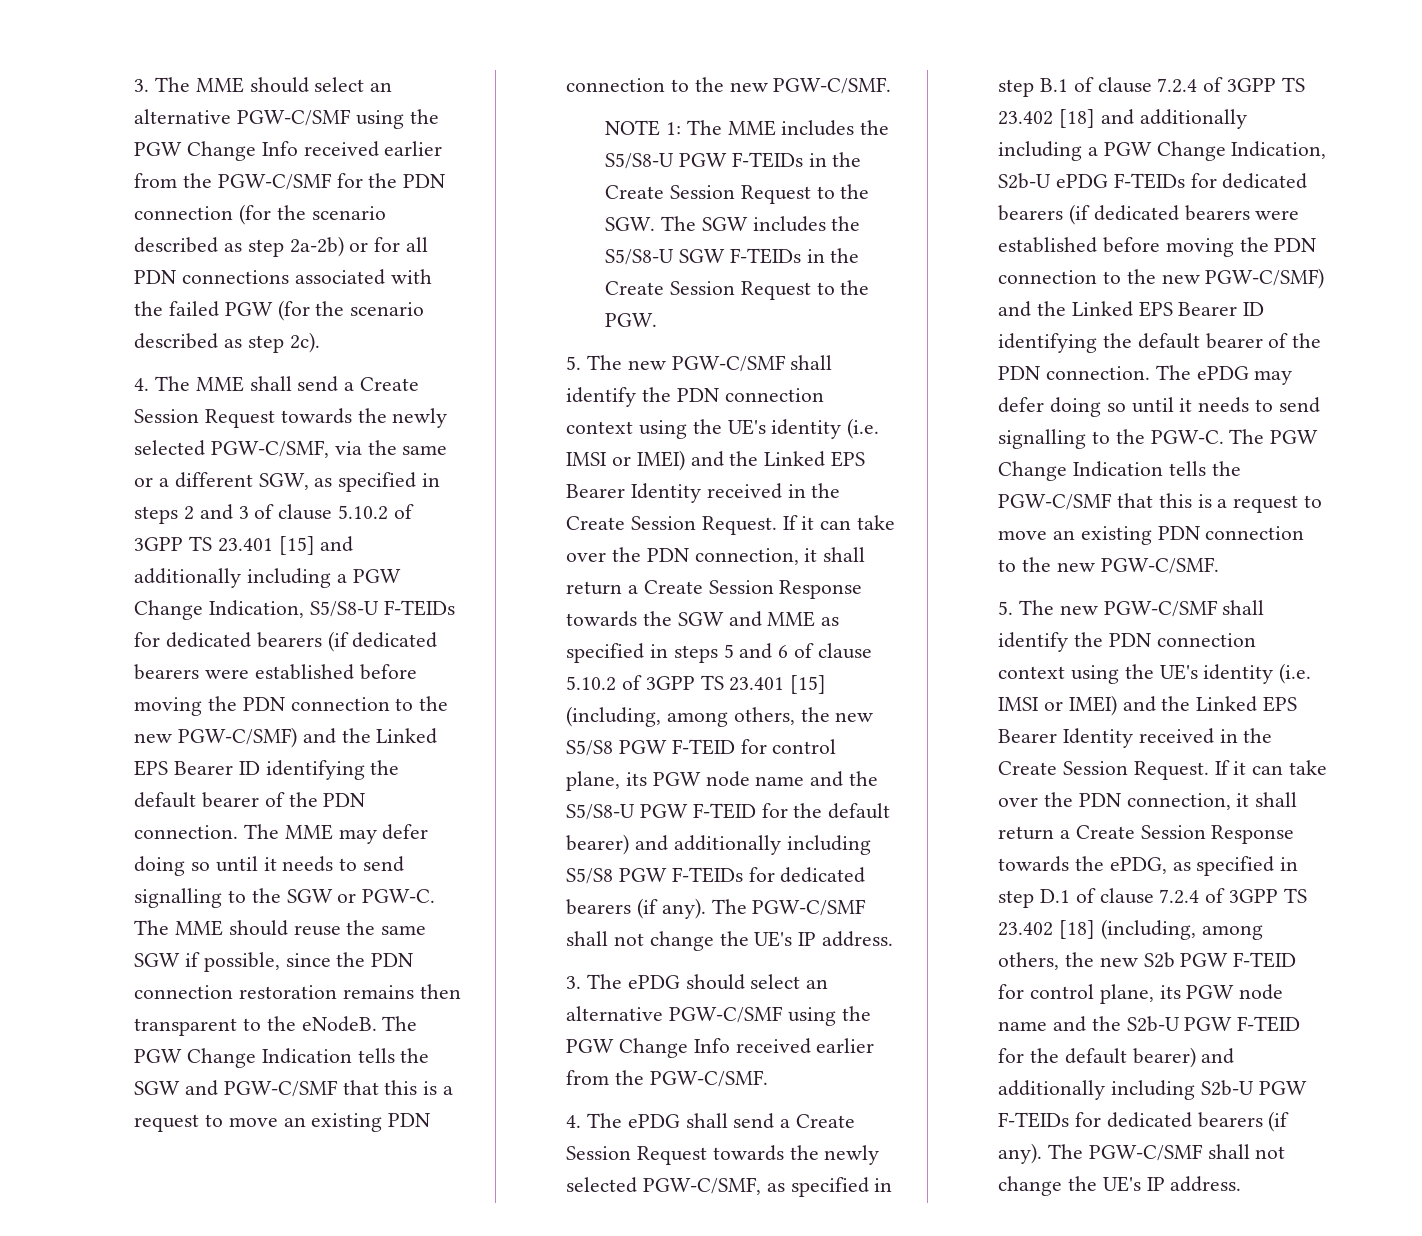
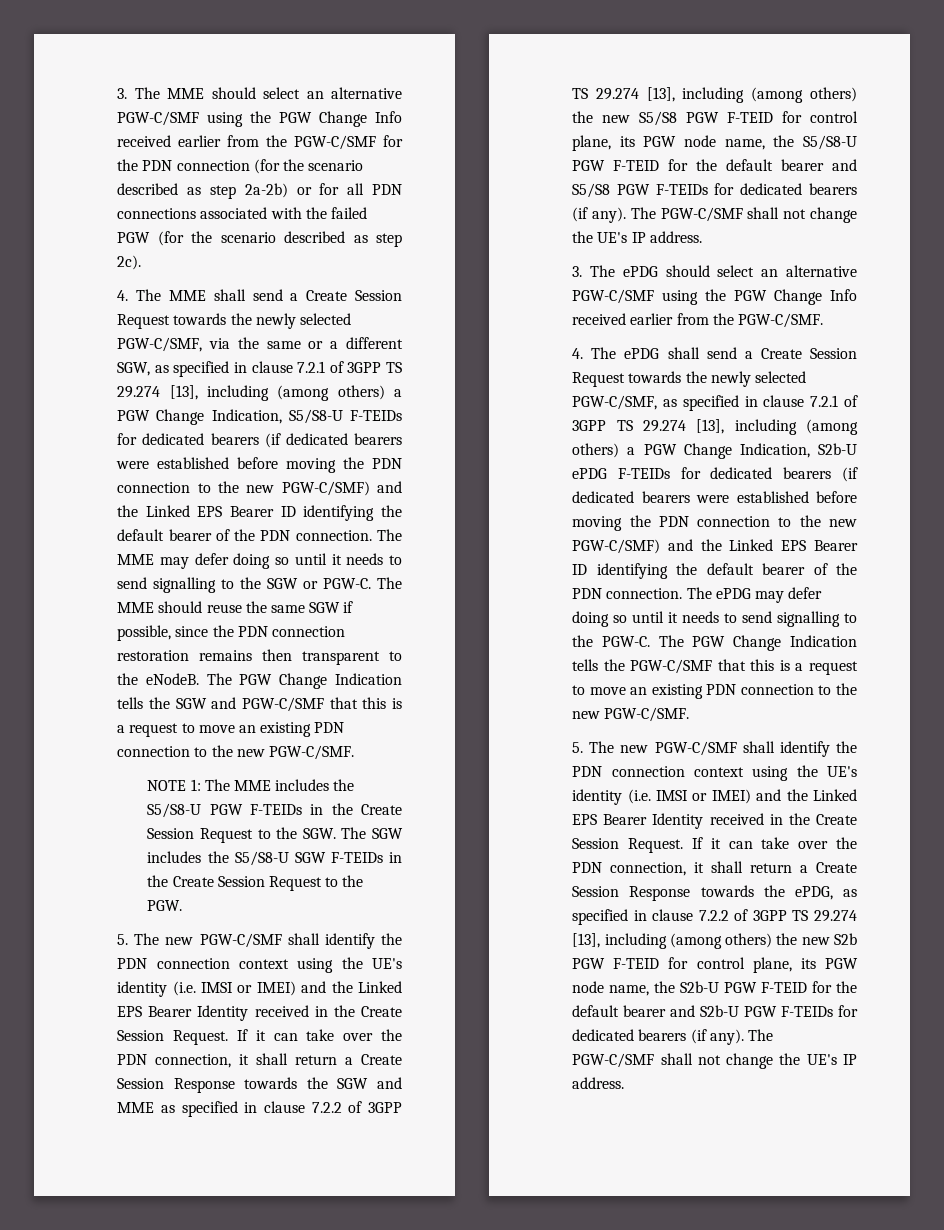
- 4. The MME shall send a Create Session Request towards the newly selected PGW-C/SMF, via the same or a different SGW, as specified in steps 2 and 3 of clause 5.10.2 of 3GPP TS 23.401 [15] and additionally including a PGW Change Indication, S5/S8-U F-TEIDs for dedicated bearers (if dedicated bearers were established before moving the PDN connection to the new PGW-C/SMF) and the Linked EPS Bearer ID identifying the default bearer of the PDN connection.
+ 4. The MME shall send a Create Session Request towards the newly selected PGW-C/SMF, via the same or a different SGW, as specified in clause 7.2.1 of 3GPP TS 29.274 [13], including (among others) a PGW Change Indication, S5/S8-U F-TEIDs for dedicated bearers (if dedicated bearers were established before moving the PDN connection to the new PGW-C/SMF) and the Linked EPS Bearer ID identifying the default bearer of the PDN connection.
- If it can take over the PDN connection, it shall return a Create Session Response towards the SGW and MME as specified in steps 5 and 6 of clause 5.10.2 of 3GPP TS 23.401 [15] (including, among others, the new S5/S8 PGW F-TEID for control plane, its PGW node name and the S5/S8-U PGW F-TEID for the default bearer) and additionally including S5/S8 PGW F-TEIDs for dedicated bearers (if any).
+ If it can take over the PDN connection, it shall return a Create Session Response towards the SGW and MME as specified in clause 7.2.2 of 3GPP TS 29.274 [13], including (among others) the new S5/S8 PGW F-TEID for control plane, its PGW node name, the S5/S8-U PGW F-TEID for the default bearer and S5/S8 PGW F-TEIDs for dedicated bearers (if any).
- 4. The ePDG shall send a Create Session Request towards the newly selected PGW-C/SMF, as specified in step B.1 of clause 7.2.4 of 3GPP TS 23.402 [18] and additionally including a PGW Change Indication, S2b-U ePDG F-TEIDs for dedicated bearers (if dedicated bearers were established before moving the PDN connection to the new PGW-C/SMF) and the Linked EPS Bearer ID identifying the default bearer of the PDN connection.
+ 4. The ePDG shall send a Create Session Request towards the newly selected PGW-C/SMF, as specified in clause 7.2.1 of 3GPP TS 29.274 [13], including (among others) a PGW Change Indication, S2b-U ePDG F-TEIDs for dedicated bearers (if dedicated bearers were established before moving the PDN connection to the new PGW-C/SMF) and the Linked EPS Bearer ID identifying the default bearer of the PDN connection.
- If it can take over the PDN connection, it shall return a Create Session Response towards the ePDG, as specified in step D.1 of clause 7.2.4 of 3GPP TS 23.402 [18] (including, among others, the new S2b PGW F-TEID for control plane, its PGW node name and the S2b-U PGW F-TEID for the default bearer) and additionally including S2b-U PGW F-TEIDs for dedicated bearers (if any).
+ If it can take over the PDN connection, it shall return a Create Session Response towards the ePDG, as specified in clause 7.2.2 of 3GPP TS 29.274 [13], including (among others) the new S2b PGW F-TEID for control plane, its PGW node name, the S2b-U PGW F-TEID for the default bearer and S2b-U PGW F-TEIDs for dedicated bearers (if any).

